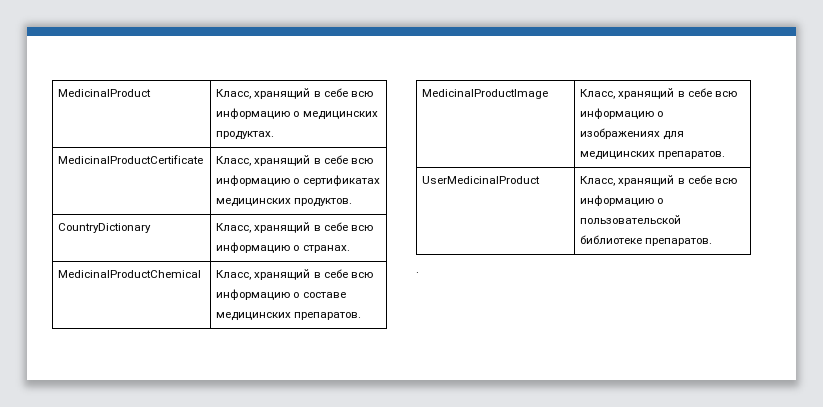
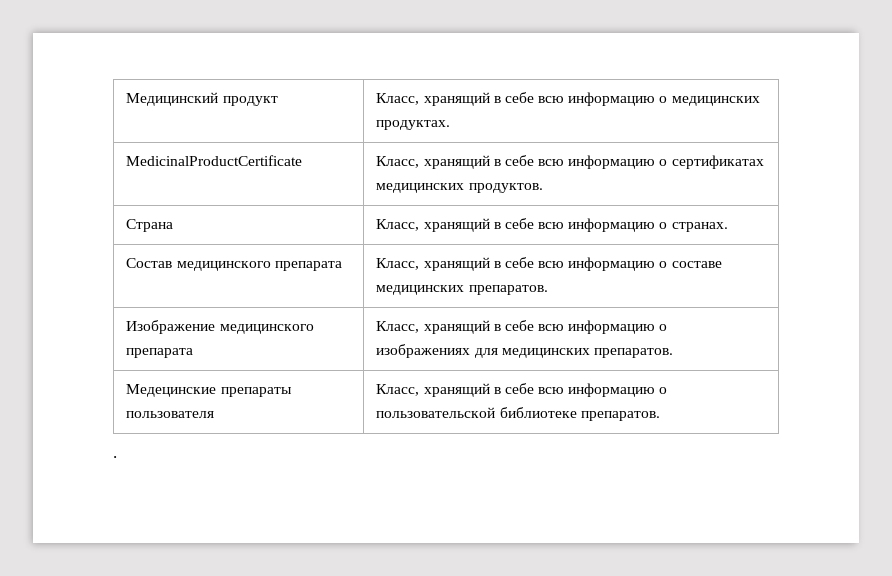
- MedicinalProduct | Класс, хранящий в себе всю информацию о медицинских продуктах.
+ Медицинский продукт | Класс, хранящий в себе всю информацию о медицинских продуктах.
- CountryDictionary | Класс, хранящий в себе всю информацию о странах.
+ Страна | Класс, хранящий в себе всю информацию о странах.
- MedicinalProductChemical | Класс, хранящий в себе всю информацию о составе медицинских препаратов.
+ Состав медицинского препарата | Класс, хранящий в себе всю информацию о составе медицинских препаратов.
- MedicinalProductImage | Класс, хранящий в себе всю информацию о изображениях для медицинских препаратов.
+ Изображение медицинского препарата | Класс, хранящий в себе всю информацию о изображениях для медицинских препаратов.
- UserMedicinalProduct | Класс, хранящий в себе всю информацию о пользовательской библиотеке препаратов.
+ Медецинские препараты пользователя | Класс, хранящий в себе всю информацию о пользовательской библиотеке препаратов.

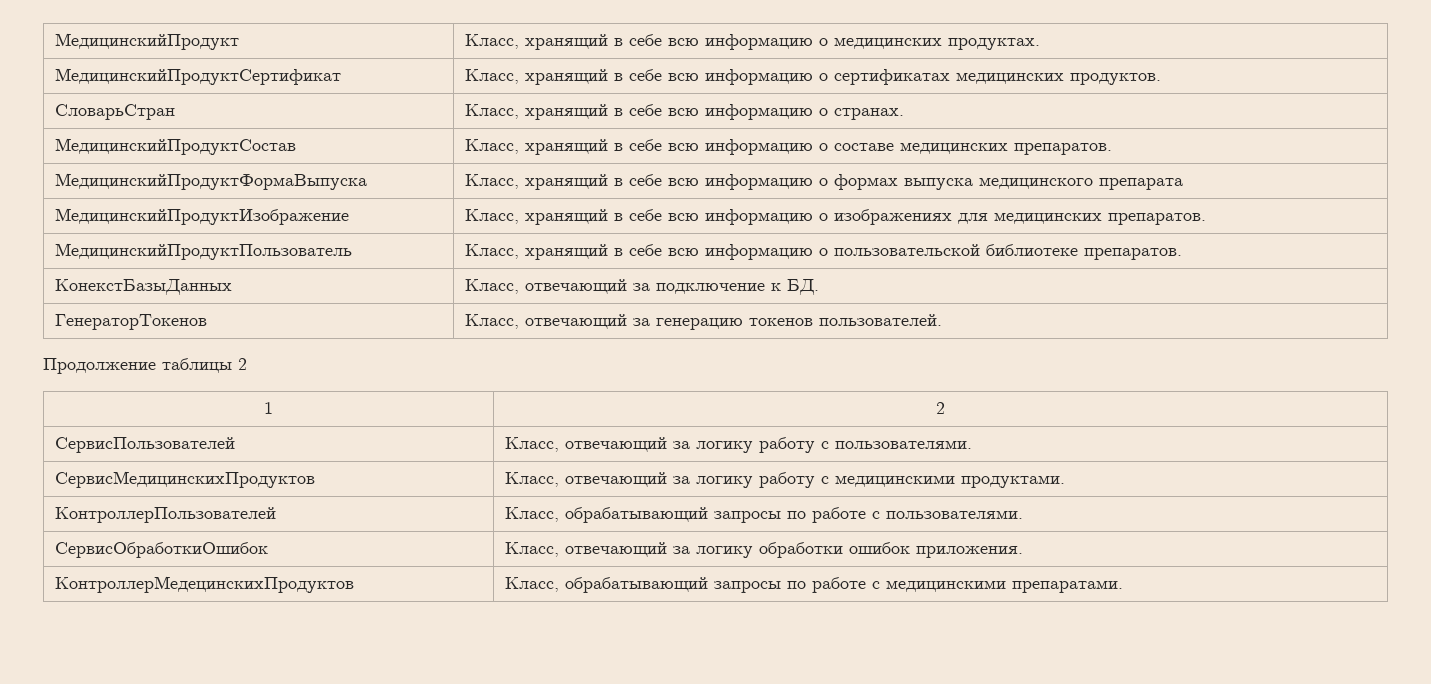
- Медицинский продукт | Класс, хранящий в себе всю информацию о медицинских продуктах.
+ МедицинскийПродукт | Класс, хранящий в себе всю информацию о медицинских продуктах.
- MedicinalProductCertificate | Класс, хранящий в себе всю информацию о сертификатах медицинских продуктов.
+ МедицинскийПродуктСертификат | Класс, хранящий в себе всю информацию о сертификатах медицинских продуктов.
- Страна | Класс, хранящий в себе всю информацию о странах.
+ СловарьСтран | Класс, хранящий в себе всю информацию о странах.
- Состав медицинского препарата | Класс, хранящий в себе всю информацию о составе медицинских препаратов.
+ МедицинскийПродуктСостав | Класс, хранящий в себе всю информацию о составе медицинских препаратов.
- Изображение медицинского препарата | Класс, хранящий в себе всю информацию о изображениях для медицинских препаратов.
+ МедицинскийПродуктФормаВыпуска | Класс, хранящий в себе всю информацию о формах выпуска медицинского препарата
+ МедицинскийПродуктИзображение | Класс, хранящий в себе всю информацию о изображениях для медицинских препаратов.
- Медецинские препараты пользователя | Класс, хранящий в себе всю информацию о пользовательской библиотеке препаратов.
+ МедицинскийПродуктПользователь | Класс, хранящий в себе всю информацию о пользовательской библиотеке препаратов.
- .
+ КонекстБазыДанных | Класс, отвечающий за подключение к БД.
+ ГенераторТокенов | Класс, отвечающий за генерацию токенов пользователей.
+ Продолжение таблицы 2
+ 1 | 2
+ СервисПользователей | Класс, отвечающий за логику работу с пользователями.
+ СервисМедицинскихПродуктов | Класс, отвечающий за логику работу с медицинскими продуктами.
+ КонтроллерПользователей | Класс, обрабатывающий запросы по работе с пользователями.
+ СервисОбработкиОшибок | Класс, отвечающий за логику обработки ошибок приложения.
+ КонтроллерМедецинскихПродуктов | Класс, обрабатывающий запросы по работе с медицинскими препаратами.

